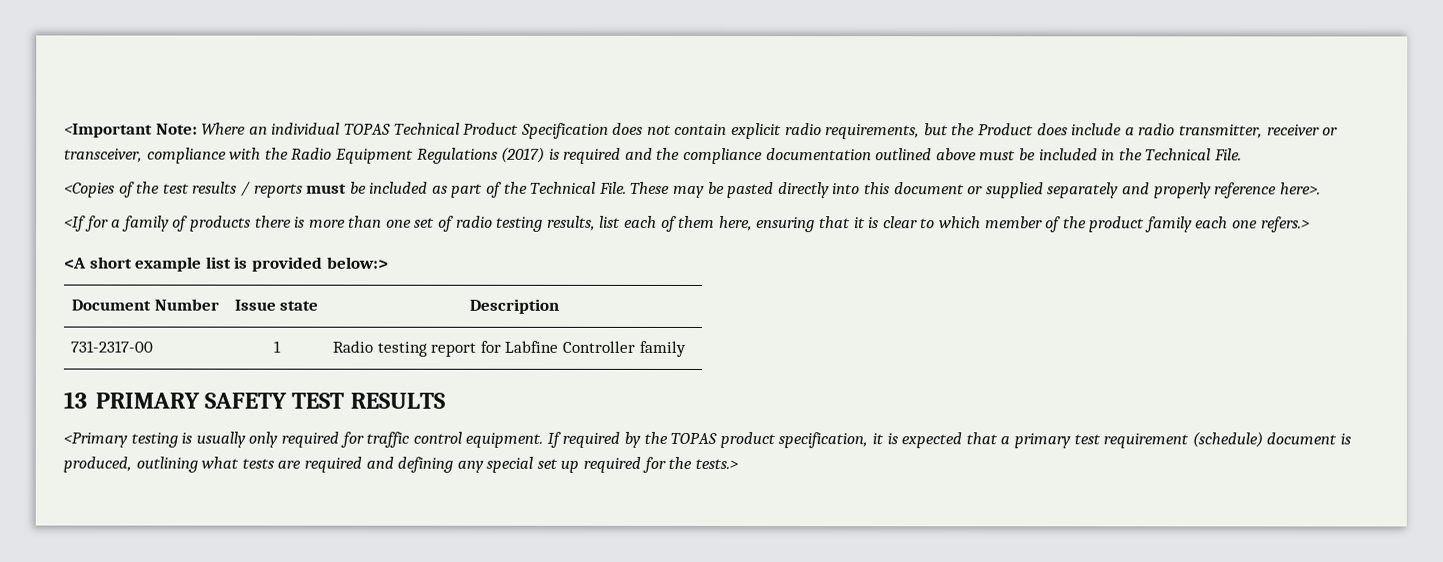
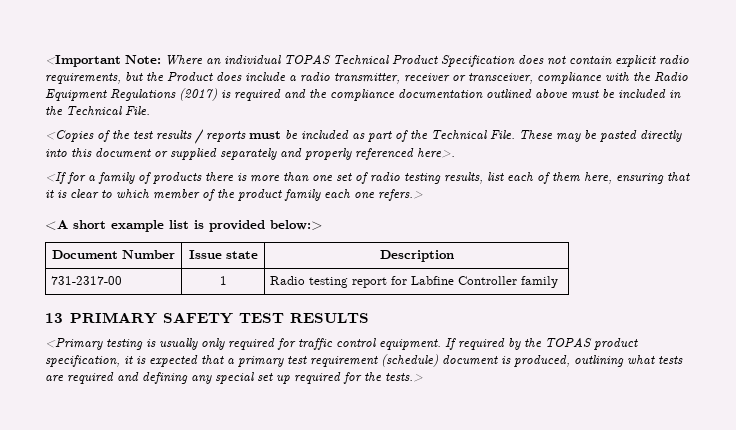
- These may be pasted directly into this document or supplied separately and properly reference here>.
+ These may be pasted directly into this document or supplied separately and properly referenced here>.

